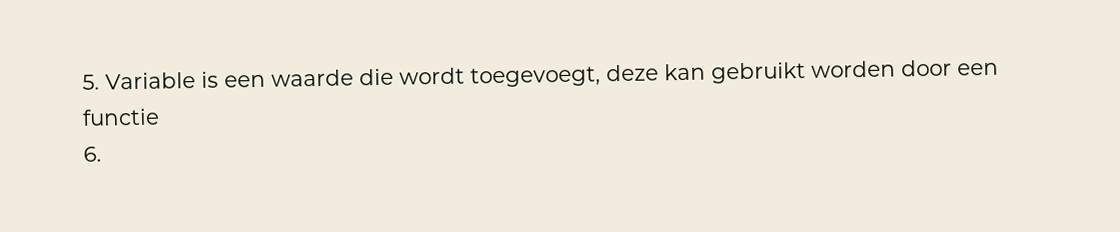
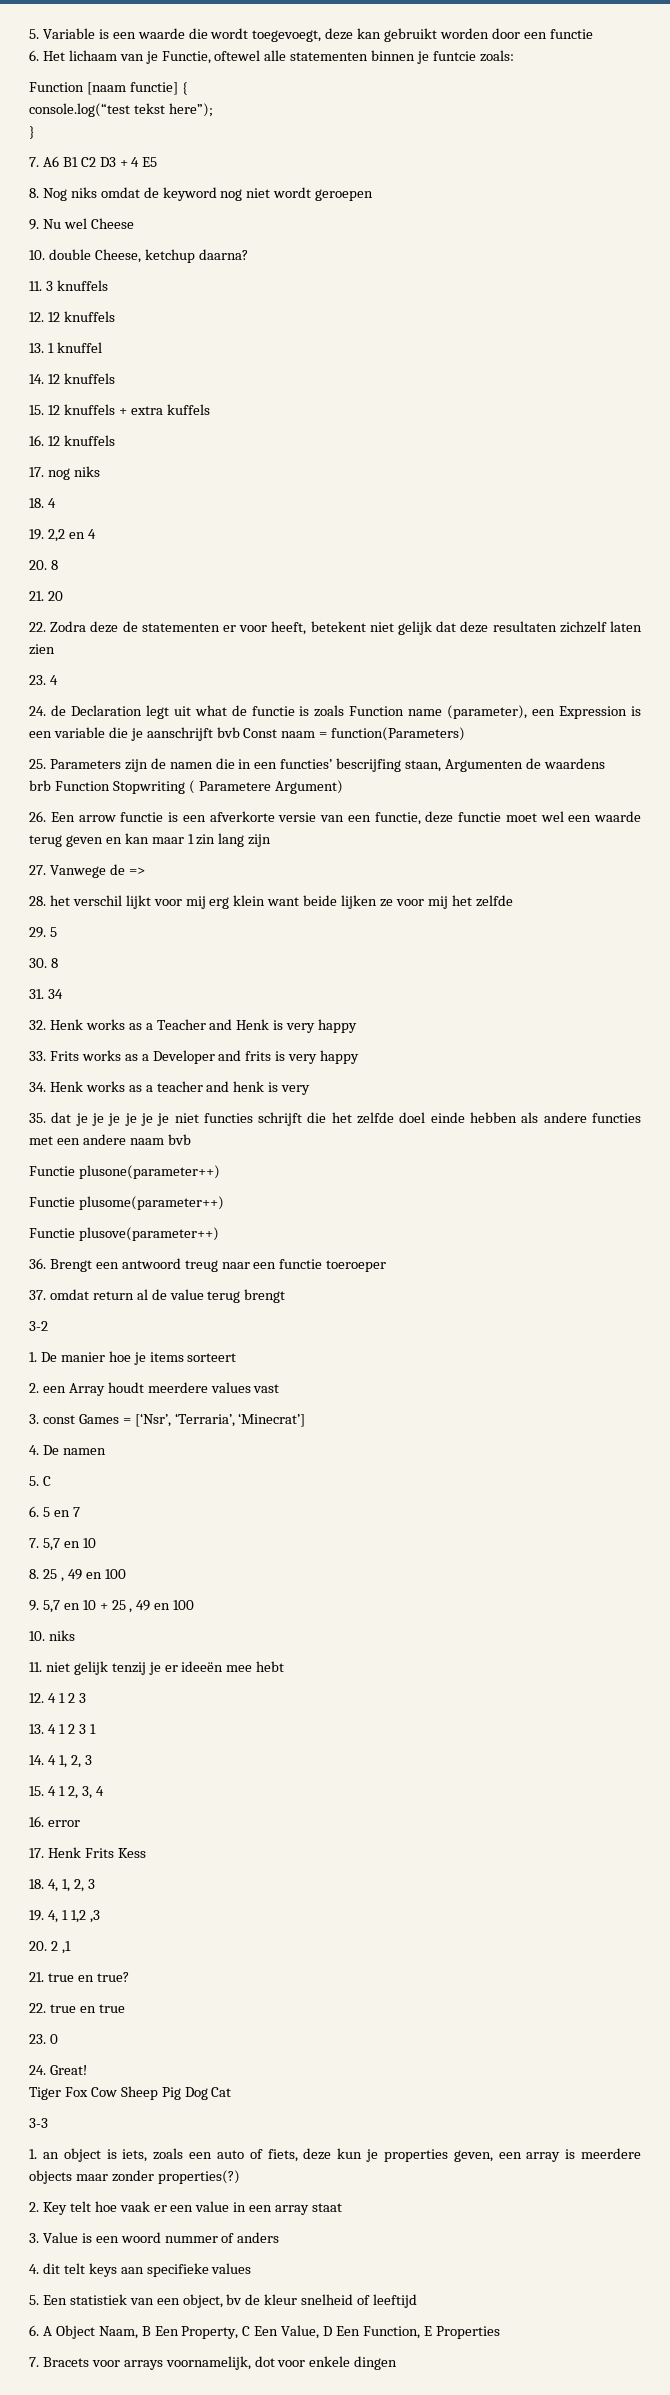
- 6.
+ 6. Het lichaam van je Functie, oftewel alle statementen binnen je funtcie zoals:
+ Function [naam functie] {
+ console.log(“test tekst here”);
+ }
+ 7. A6 B1 C2 D3 + 4 E5
+ 8. Nog niks omdat de keyword nog niet wordt geroepen
+ 9. Nu wel Cheese
+ 10. double Cheese, ketchup daarna?
+ 11. 3 knuffels
+ 12. 12 knuffels
+ 13. 1 knuffel
+ 14. 12 knuffels
+ 15. 12 knuffels + extra kuffels
+ 16. 12 knuffels
+ 17. nog niks
+ 18. 4
+ 19. 2,2 en 4
+ 20. 8
+ 21. 20
+ 22. Zodra deze de statementen er voor heeft, betekent niet gelijk dat deze resultaten zichzelf laten zien
+ 23. 4
+ 24. de Declaration legt uit what de functie is zoals Function name (parameter), een Expression is een variable die je aanschrijft bvb Const naam = function(Parameters)
+ 25. Parameters zijn de namen die in een functies’ bescrijfing staan, Argumenten de waardens
+ brb Function Stopwriting ( Parametere Argument)
+ 26. Een arrow functie is een afverkorte versie van een functie, deze functie moet wel een waarde terug geven en kan maar 1 zin lang zijn
+ 27. Vanwege de =>
+ 28. het verschil lijkt voor mij erg klein want beide lijken ze voor mij het zelfde
+ 29. 5
+ 30. 8
+ 31. 34
+ 32. Henk works as a Teacher and Henk is very happy
+ 33. Frits works as a Developer and frits is very happy
+ 34. Henk works as a teacher and henk is very
+ 35. dat je je je je je je niet functies schrijft die het zelfde doel einde hebben als andere functies met een andere naam bvb
+ Functie plusone(parameter++)
+ Functie plusome(parameter++)
+ Functie plusove(parameter++)
+ 36. Brengt een antwoord treug naar een functie toeroeper
+ 37. omdat return al de value terug brengt
+ 3-2
+ 1. De manier hoe je items sorteert
+ 2. een Array houdt meerdere values vast
+ 3. const Games = [‘Nsr’, ‘Terraria’, ‘Minecrat’]
+ 4. De namen
+ 5. C
+ 6. 5 en 7
+ 7. 5,7 en 10
+ 8. 25 , 49 en 100
+ 9. 5,7 en 10 + 25 , 49 en 100
+ 10. niks
+ 11. niet gelijk tenzij je er ideeën mee hebt
+ 12. 4 1 2 3
+ 13. 4 1 2 3 1
+ 14. 4 1, 2, 3
+ 15. 4 1 2, 3, 4
+ 16. error
+ 17. Henk Frits Kess
+ 18. 4, 1, 2, 3
+ 19. 4, 1 1,2 ,3
+ 20. 2 ,1
+ 21. true en true?
+ 22. true en true
+ 23. 0
+ 24. Great!
+ Tiger Fox Cow Sheep Pig Dog Cat
+ 3-3
+ 1. an object is iets, zoals een auto of fiets, deze kun je properties geven, een array is meerdere objects maar zonder properties(?)
+ 2. Key telt hoe vaak er een value in een array staat
+ 3. Value is een woord nummer of anders
+ 4. dit telt keys aan specifieke values
+ 5. Een statistiek van een object, bv de kleur snelheid of leeftijd
+ 6. A Object Naam, B Een Property, C Een Value, D Een Function, E Properties
+ 7. Bracets voor arrays voornamelijk, dot voor enkele dingen

